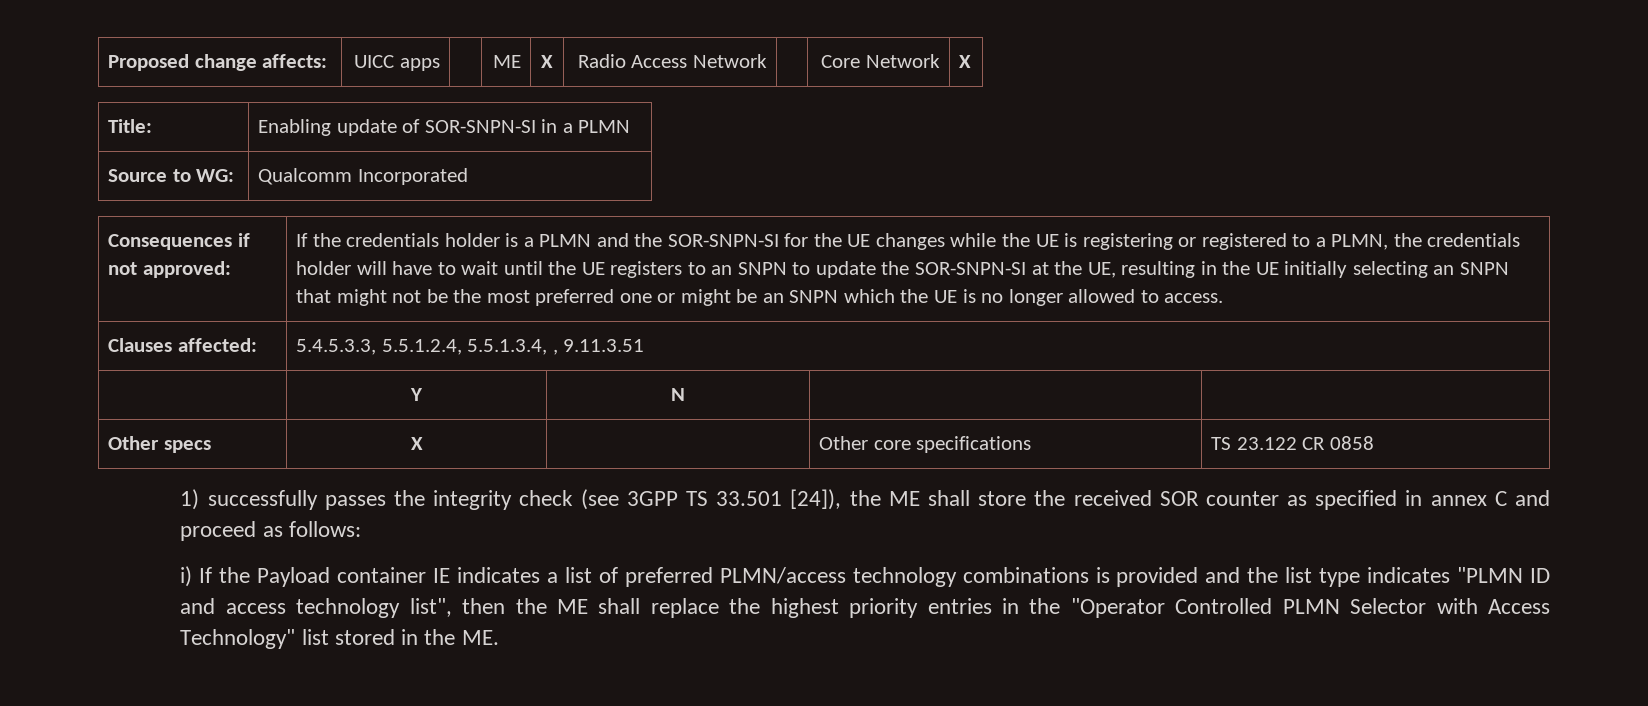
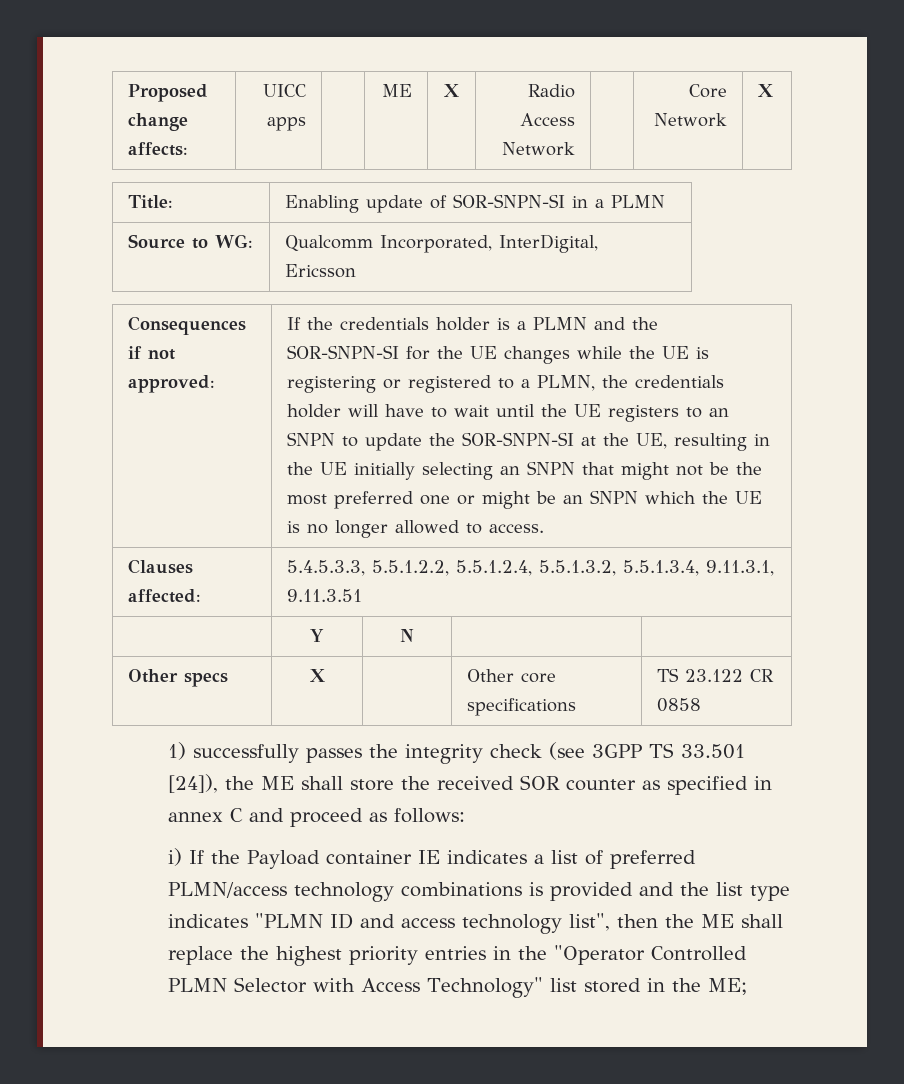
- Source to WG: | Qualcomm Incorporated
+ Source to WG: | Qualcomm Incorporated, InterDigital, Ericsson
- Clauses affected: | 5.4.5.3.3, 5.5.1.2.4, 5.5.1.3.4, , 9.11.3.51
+ Clauses affected: | 5.4.5.3.3, 5.5.1.2.2, 5.5.1.2.4, 5.5.1.3.2, 5.5.1.3.4, 9.11.3.1, 9.11.3.51
- i) If the Payload container IE indicates a list of preferred PLMN/access technology combinations is provided and the list type indicates "PLMN ID and access technology list", then the ME shall replace the highest priority entries in the "Operator Controlled PLMN Selector with Access Technology" list stored in the ME.
+ i) If the Payload container IE indicates a list of preferred PLMN/access technology combinations is provided and the list type indicates "PLMN ID and access technology list", then the ME shall replace the highest priority entries in the "Operator Controlled PLMN Selector with Access Technology" list stored in the ME;

